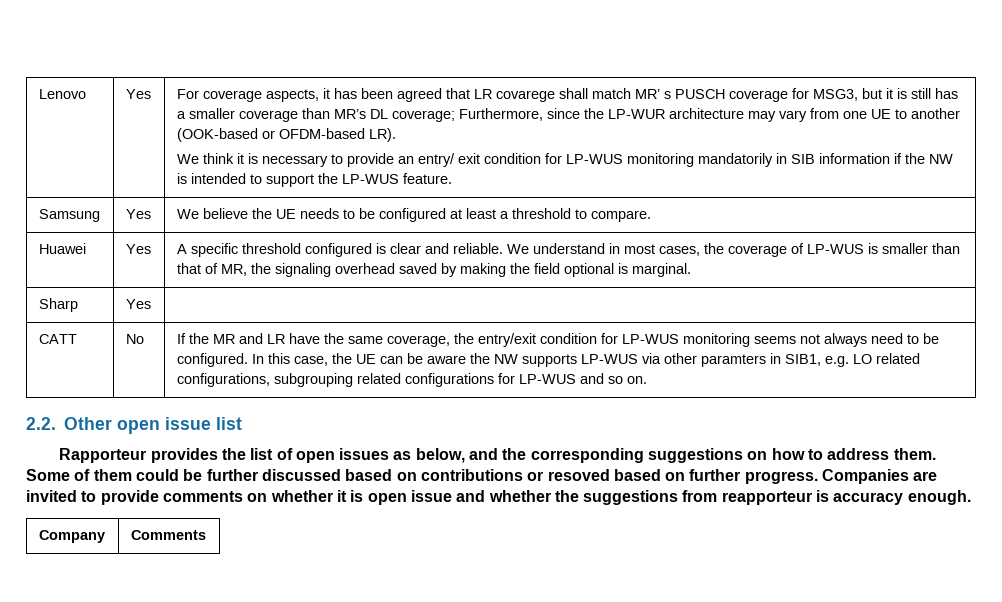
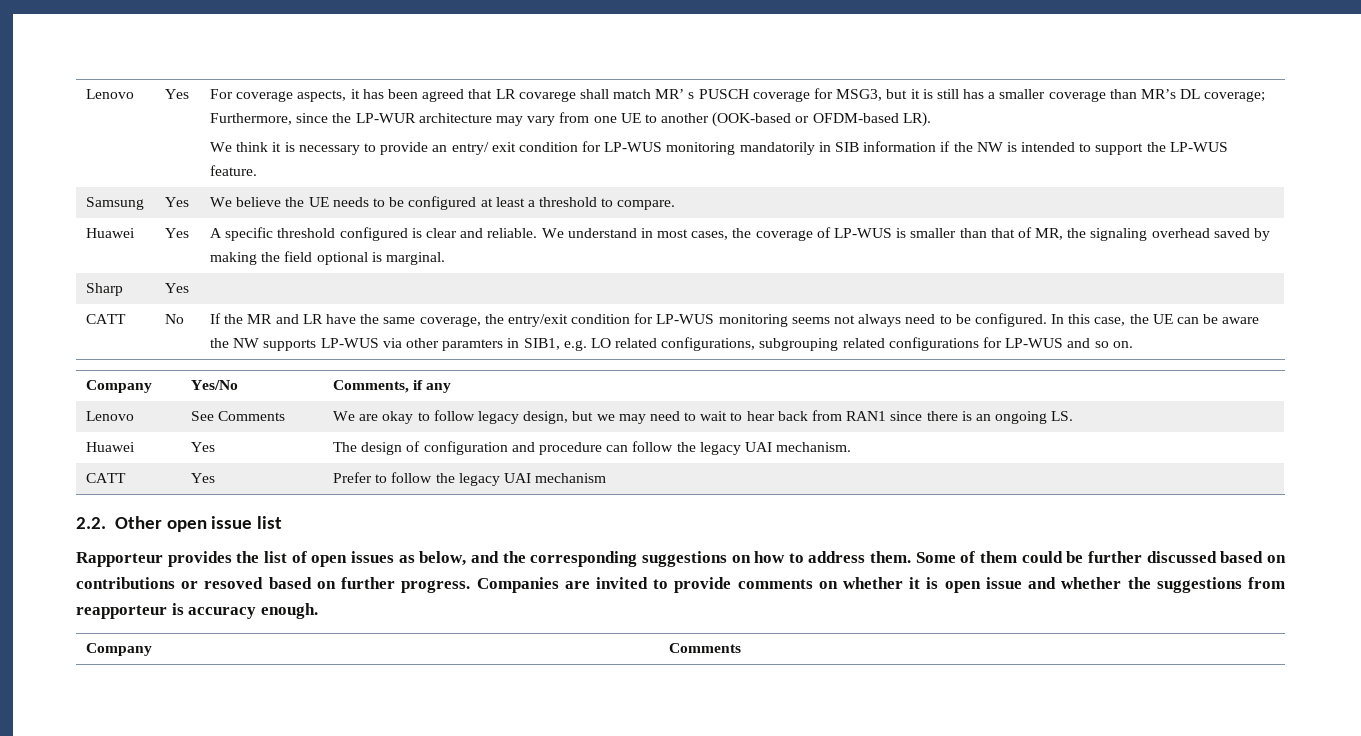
+ Company | Yes/No | Comments, if any
+ Lenovo | See Comments | We are okay to follow legacy design, but we may need to wait to hear back from RAN1 since there is an ongoing LS.
+ Huawei | Yes | The design of configuration and procedure can follow the legacy UAI mechanism.
+ CATT | Yes | Prefer to follow the legacy UAI mechanism

